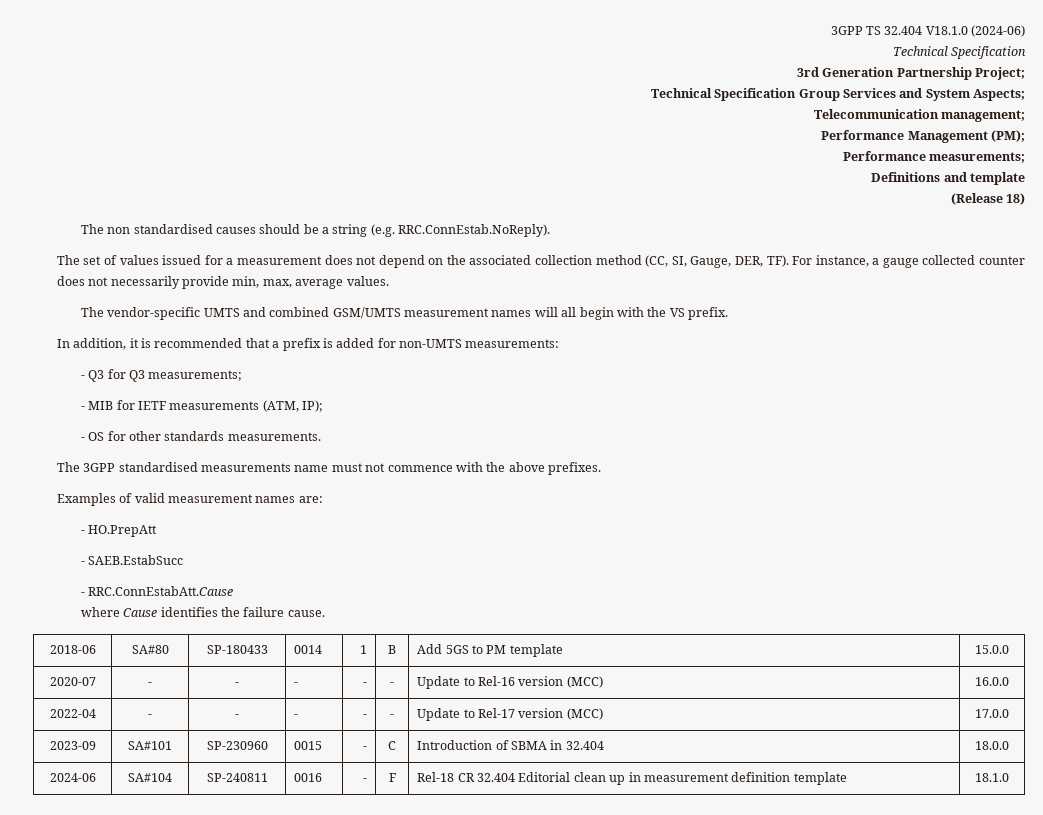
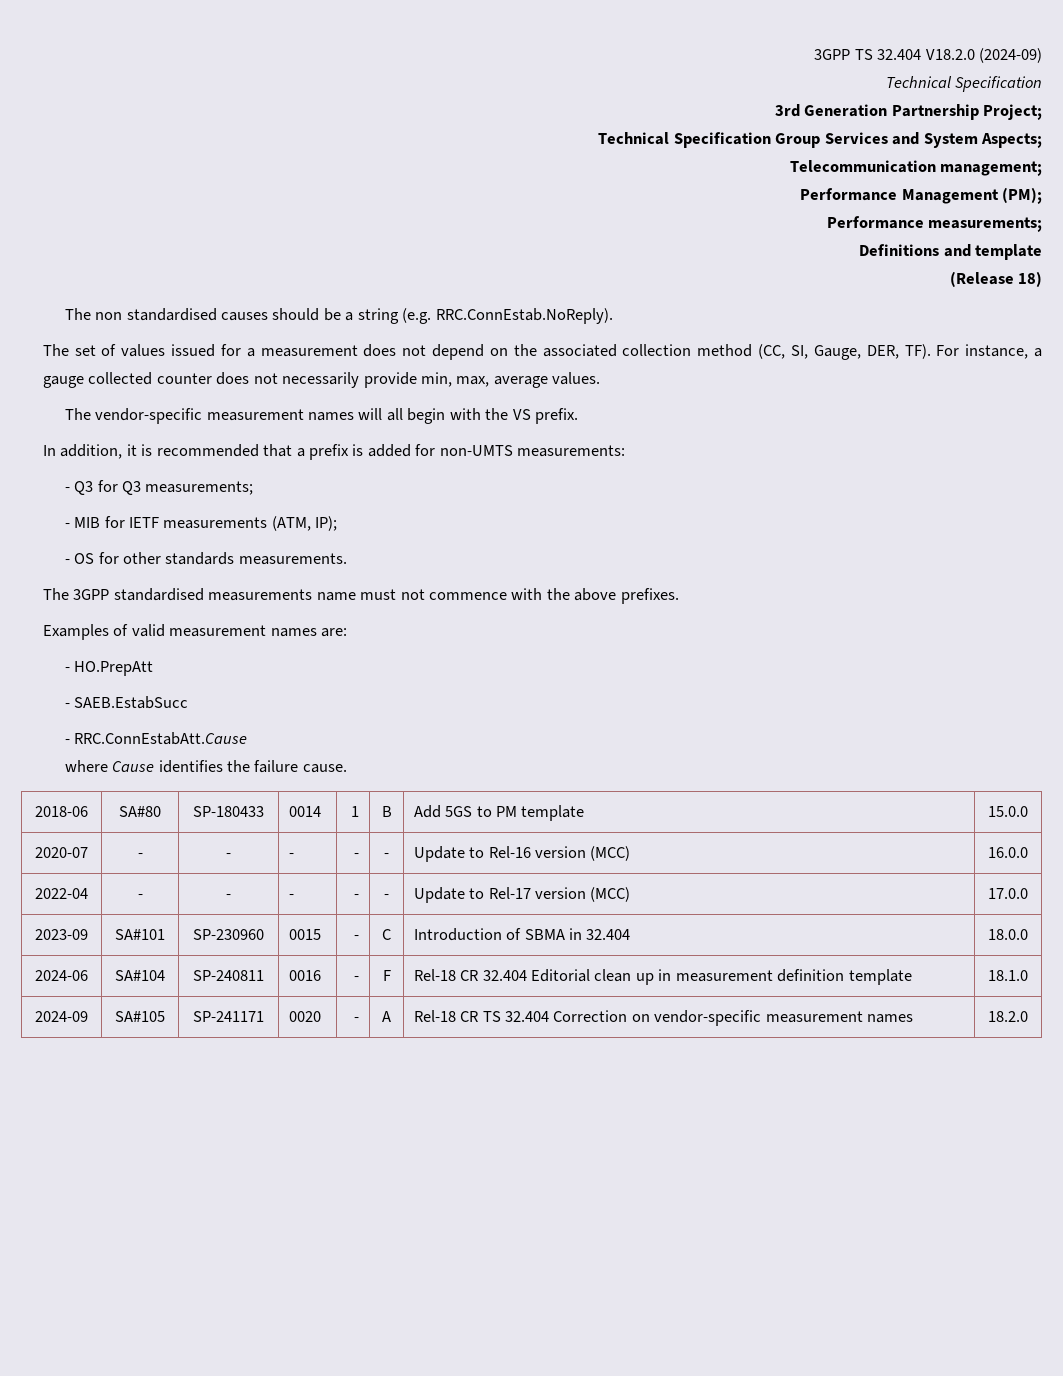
- 3GPP TS 32.404 V18.1.0 (2024-06)
+ 3GPP TS 32.404 V18.2.0 (2024-09)
- The vendor-specific UMTS and combined GSM/UMTS measurement names will all begin with the VS prefix.
+ The vendor-specific measurement names will all begin with the VS prefix.
+ 2024-09 | SA#105 | SP-241171 | 0020 | - | A | Rel-18 CR TS 32.404 Correction on vendor-specific measurement names | 18.2.0

